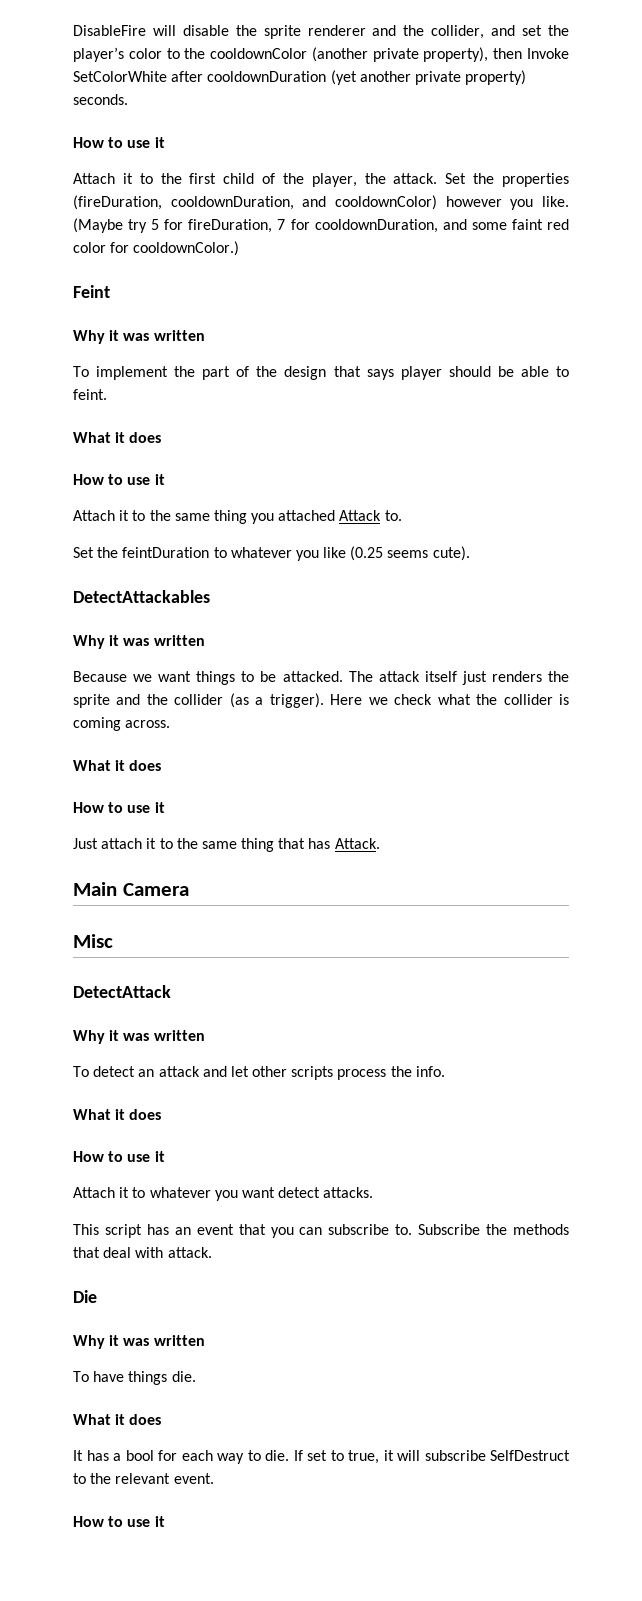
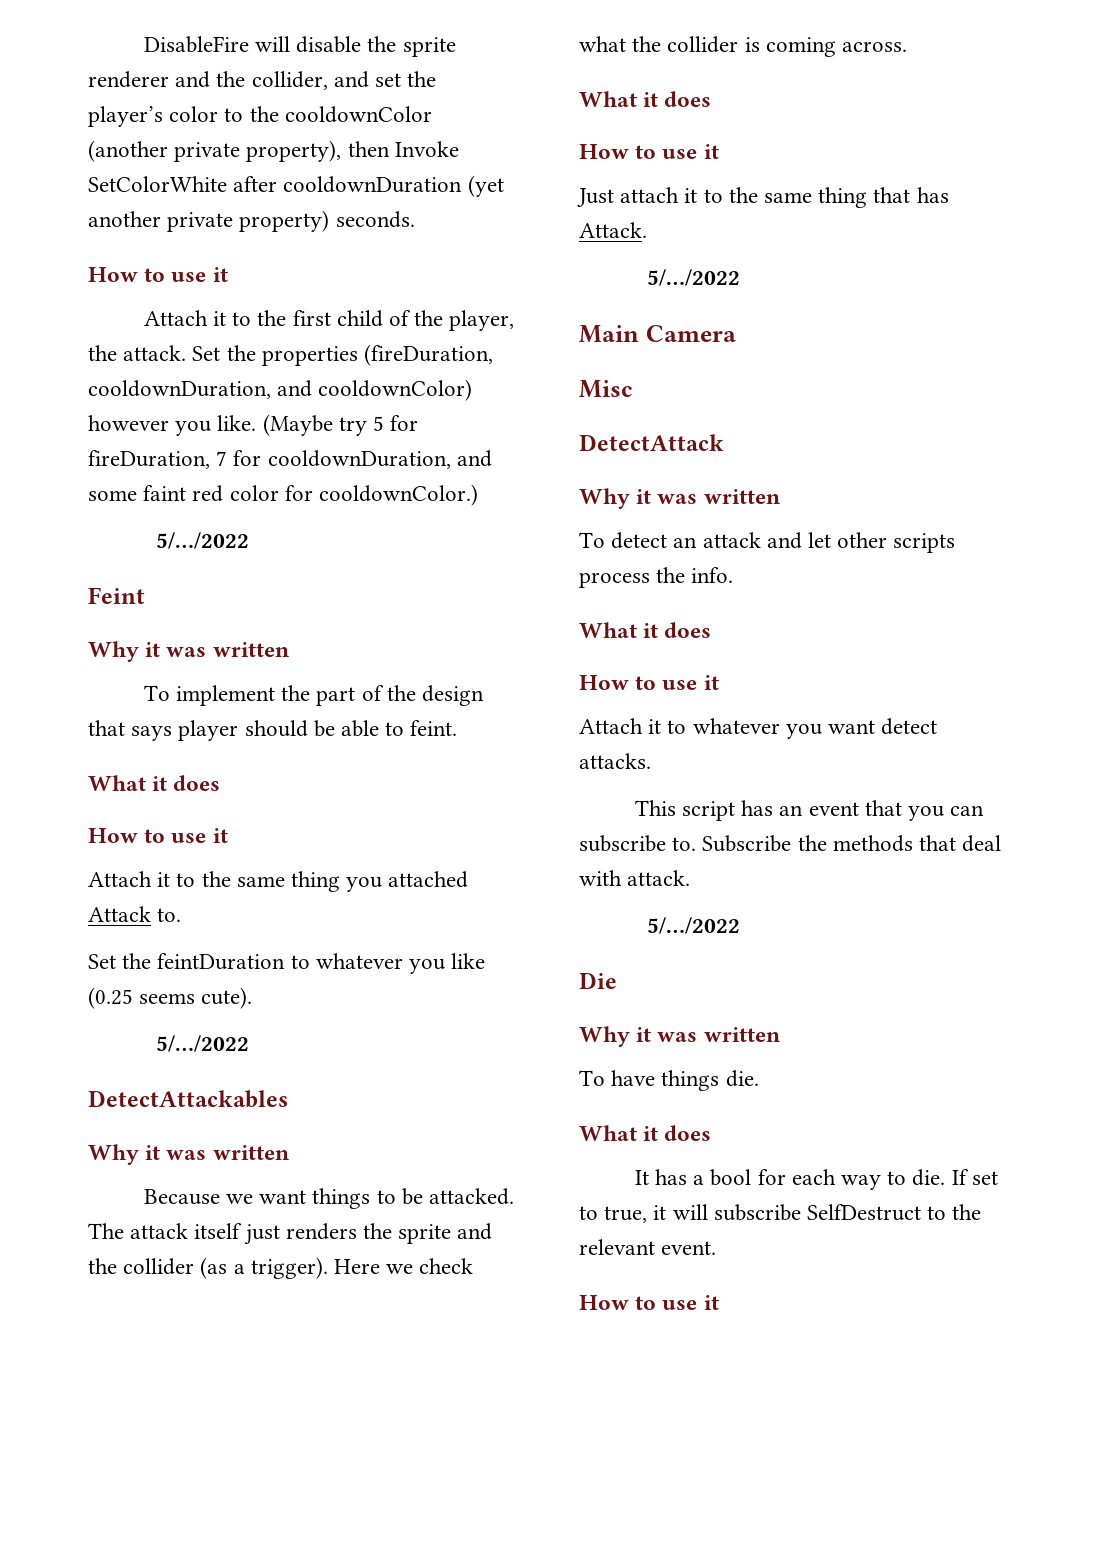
  (Maybe try 5 for fireDuration, 7 for cooldownDuration, and some faint red color for cooldownColor.)
+ 5/…/2022
  Set the feintDuration to whatever you like (0.25 seems cute).
+ 5/…/2022
  Just attach it to the same thing that has Attack.
+ 5/…/2022
  Subscribe the methods that deal with attack.
+ 5/…/2022

